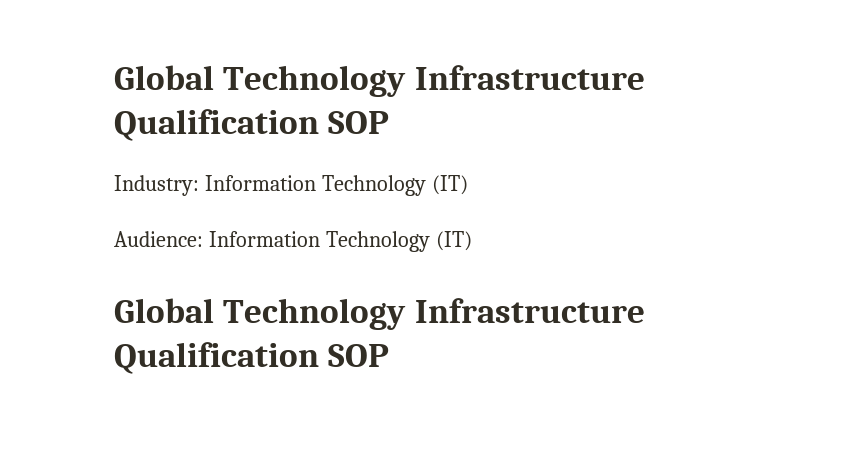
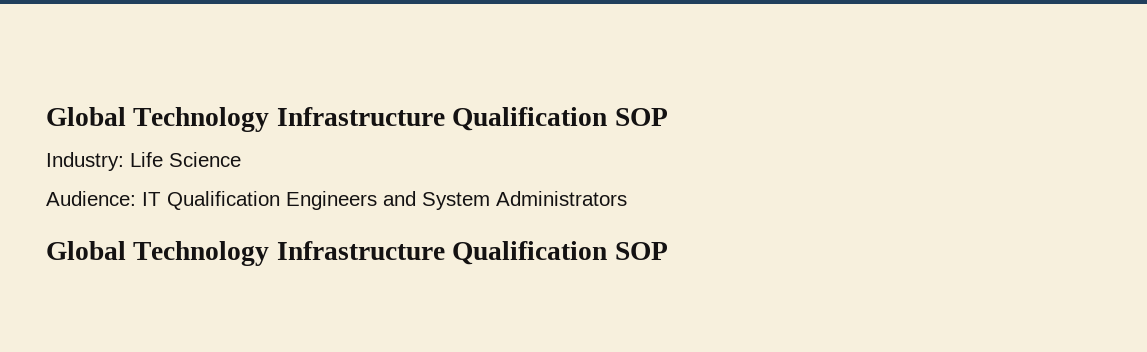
- Industry: Information Technology (IT)
- Audience: Information Technology (IT)
+ Industry: Life Science
+ Audience: IT Qualification Engineers and System Administrators

